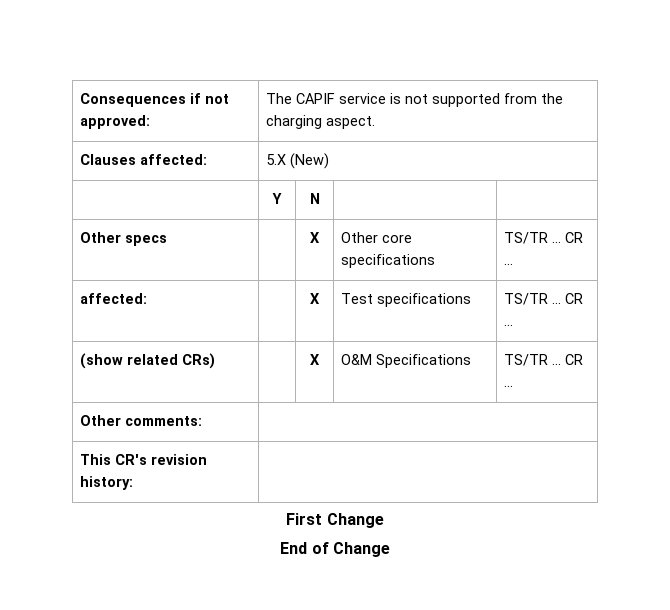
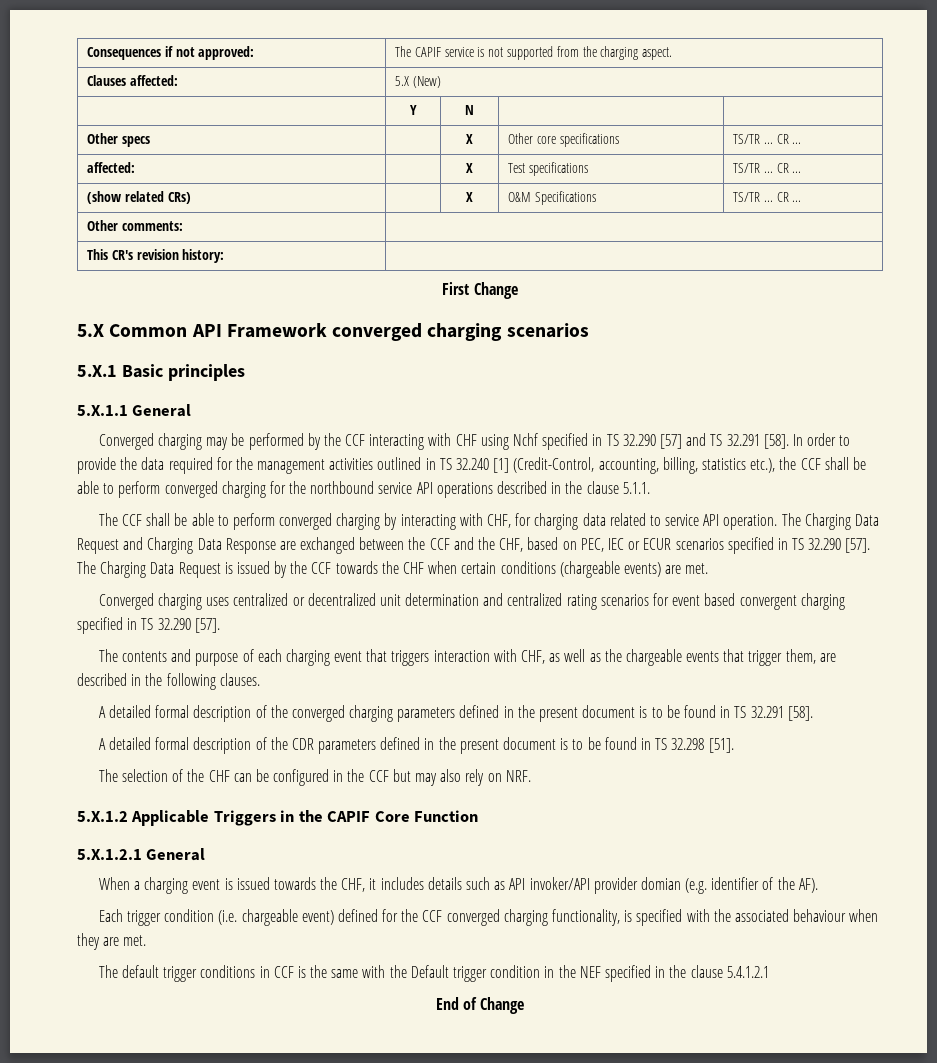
+ 5.X Common API Framework converged charging scenarios
+ 5.X.1 Basic principles
+ 5.X.1.1 General
+ Converged charging may be performed by the CCF interacting with CHF using Nchf specified in TS 32.290 [57] and TS 32.291 [58]. In order to provide the data required for the management activities outlined in TS 32.240 [1] (Credit-Control, accounting, billing, statistics etc.), the CCF shall be able to perform converged charging for the northbound service API operations described in the clause 5.1.1.
+ The CCF shall be able to perform converged charging by interacting with CHF, for charging data related to service API operation. The Charging Data Request and Charging Data Response are exchanged between the CCF and the CHF, based on PEC, IEC or ECUR scenarios specified in TS 32.290 [57]. The Charging Data Request is issued by the CCF towards the CHF when certain conditions (chargeable events) are met.
+ Converged charging uses centralized or decentralized unit determination and centralized rating scenarios for event based convergent charging specified in TS 32.290 [57].
+ The contents and purpose of each charging event that triggers interaction with CHF, as well as the chargeable events that trigger them, are described in the following clauses.
+ A detailed formal description of the converged charging parameters defined in the present document is to be found in TS 32.291 [58].
+ A detailed formal description of the CDR parameters defined in the present document is to be found in TS 32.298 [51].
+ The selection of the CHF can be configured in the CCF but may also rely on NRF.
+ 5.X.1.2 Applicable Triggers in the CAPIF Core Function
+ 5.X.1.2.1 General
+ When a charging event is issued towards the CHF, it includes details such as API invoker/API provider domian (e.g. identifier of the AF).
+ Each trigger condition (i.e. chargeable event) defined for the CCF converged charging functionality, is specified with the associated behaviour when they are met.
+ The default trigger conditions in CCF is the same with the Default trigger condition in the NEF specified in the clause 5.4.1.2.1

